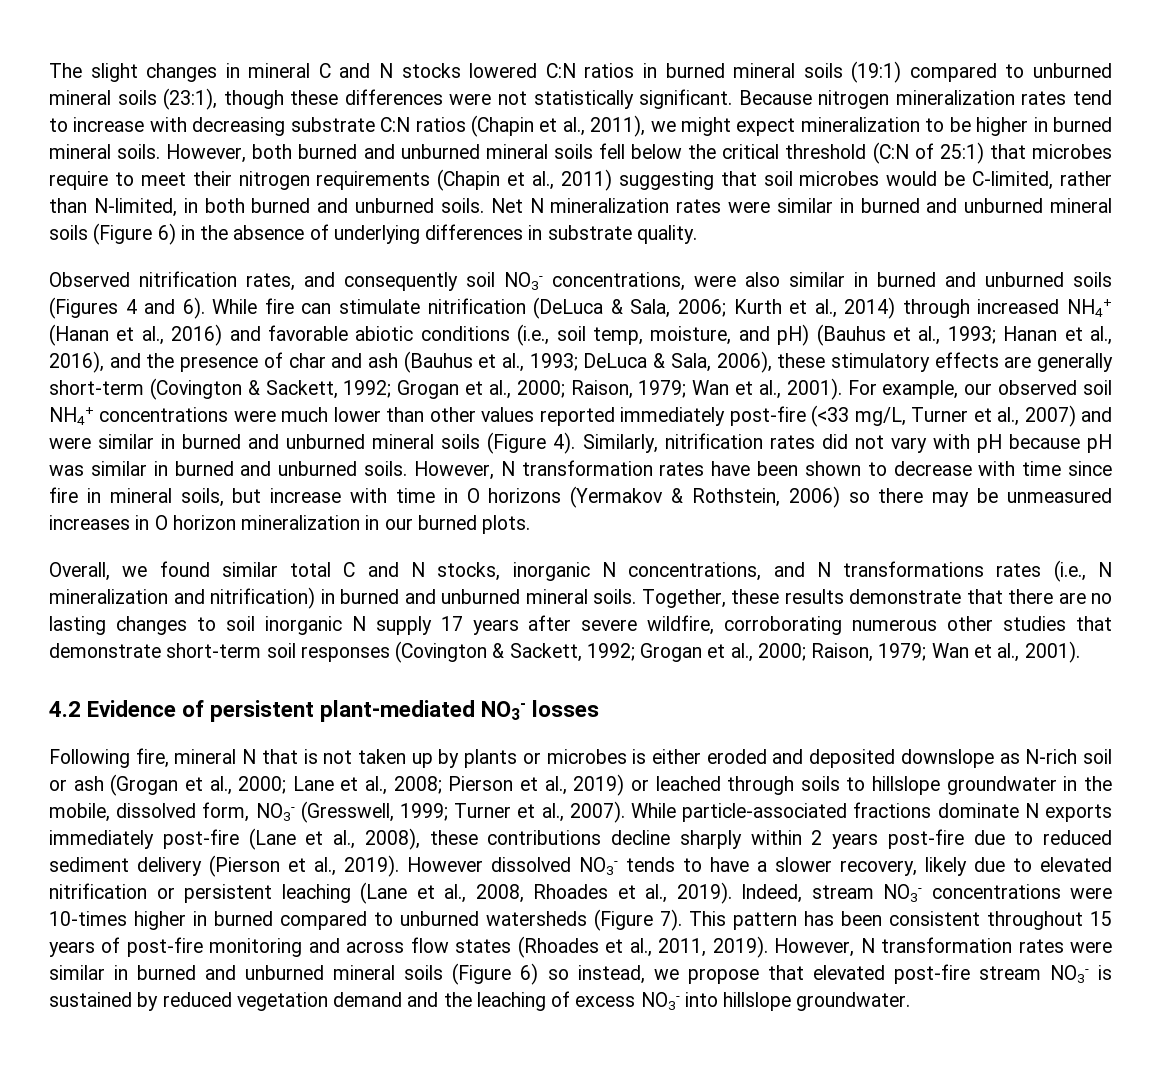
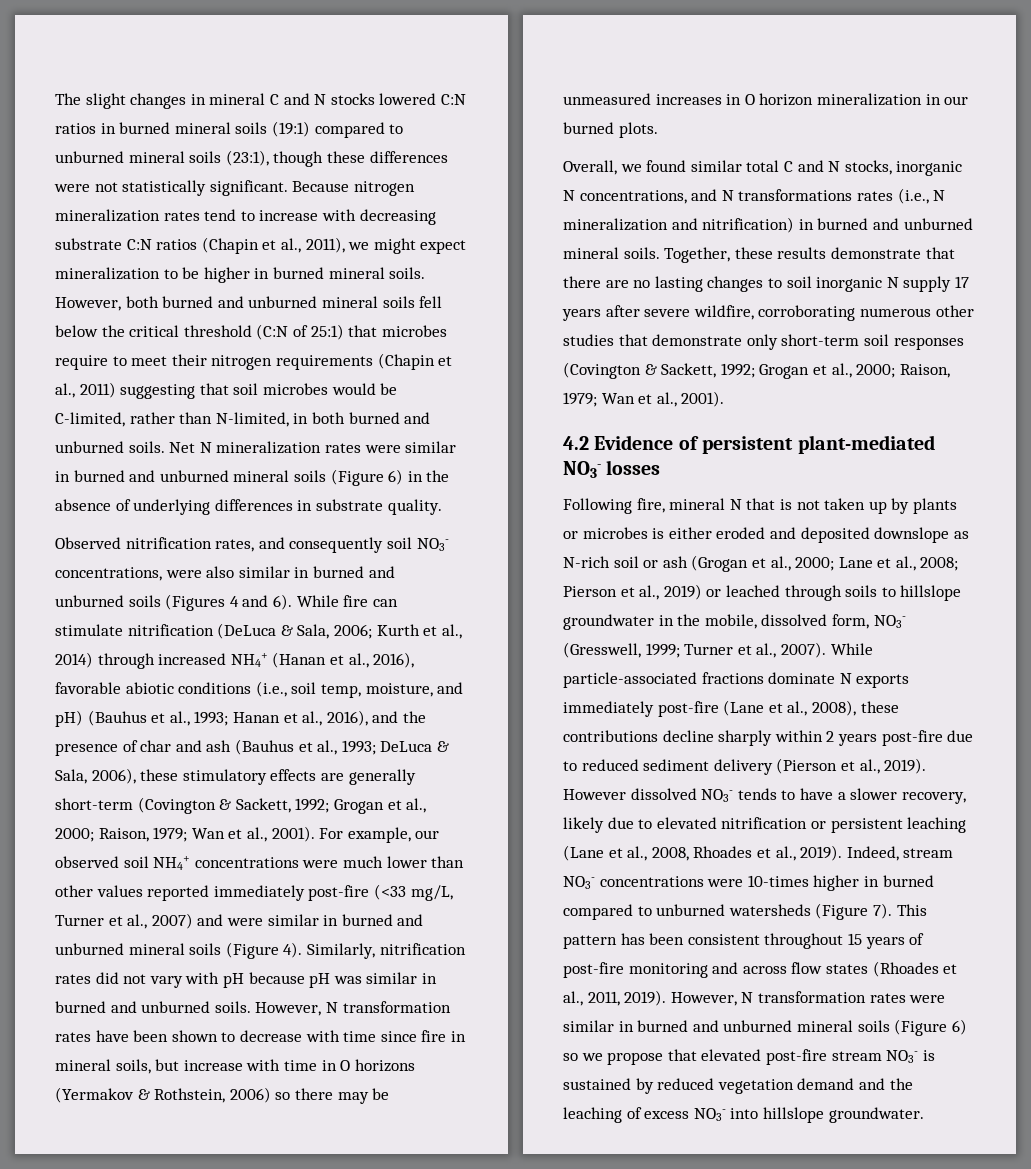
- Kurth et al., 2014) through increased NH4+ (Hanan et al., 2016) and favorable abiotic conditions (i.e., soil temp, moisture, and pH) (Bauhus et al., 1993;
+ Kurth et al., 2014) through increased NH4+ (Hanan et al., 2016), favorable abiotic conditions (i.e., soil temp, moisture, and pH) (Bauhus et al., 1993;
- Together, these results demonstrate that there are no lasting changes to soil inorganic N supply 17 years after severe wildfire, corroborating numerous other studies that demonstrate short-term soil responses (Covington & Sackett, 1992; Grogan et al., 2000; Raison, 1979; Wan et al., 2001).
+ Together, these results demonstrate that there are no lasting changes to soil inorganic N supply 17 years after severe wildfire, corroborating numerous other studies that demonstrate only short-term soil responses (Covington & Sackett, 1992; Grogan et al., 2000; Raison, 1979; Wan et al., 2001).
- However, N transformation rates were similar in burned and unburned mineral soils (Figure 6) so instead, we propose that elevated post-fire stream NO3- is sustained by reduced vegetation demand and the leaching of excess NO3- into hillslope groundwater.
+ However, N transformation rates were similar in burned and unburned mineral soils (Figure 6) so we propose that elevated post-fire stream NO3- is sustained by reduced vegetation demand and the leaching of excess NO3- into hillslope groundwater.

